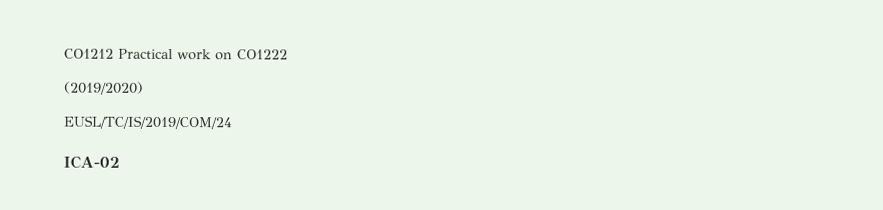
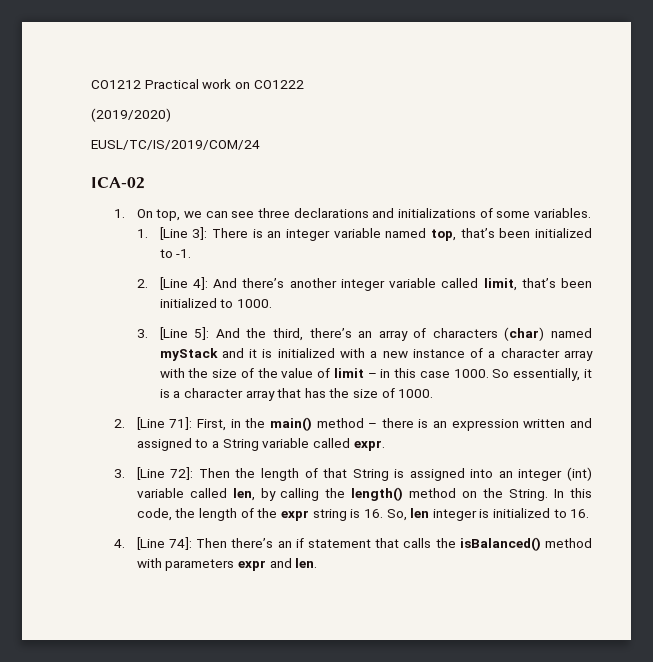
+ 1. On top, we can see three declarations and initializations of some variables.
+ 1. [Line 3]: There is an integer variable named top, that’s been initialized to -1.
+ 2. [Line 4]: And there’s another integer variable called limit, that’s been initialized to 1000.
+ 3. [Line 5]: And the third, there’s an array of characters (char) named myStack and it is initialized with a new instance of a character array with the size of the value of limit – in this case 1000. So essentially, it is a character array that has the size of 1000.
+ 2. [Line 71]: First, in the main() method – there is an expression written and assigned to a String variable called expr.
+ 3. [Line 72]: Then the length of that String is assigned into an integer (int) variable called len, by calling the length() method on the String. In this code, the length of the expr string is 16. So, len integer is initialized to 16.
+ 4. [Line 74]: Then there’s an if statement that calls the isBalanced() method with parameters expr and len.

